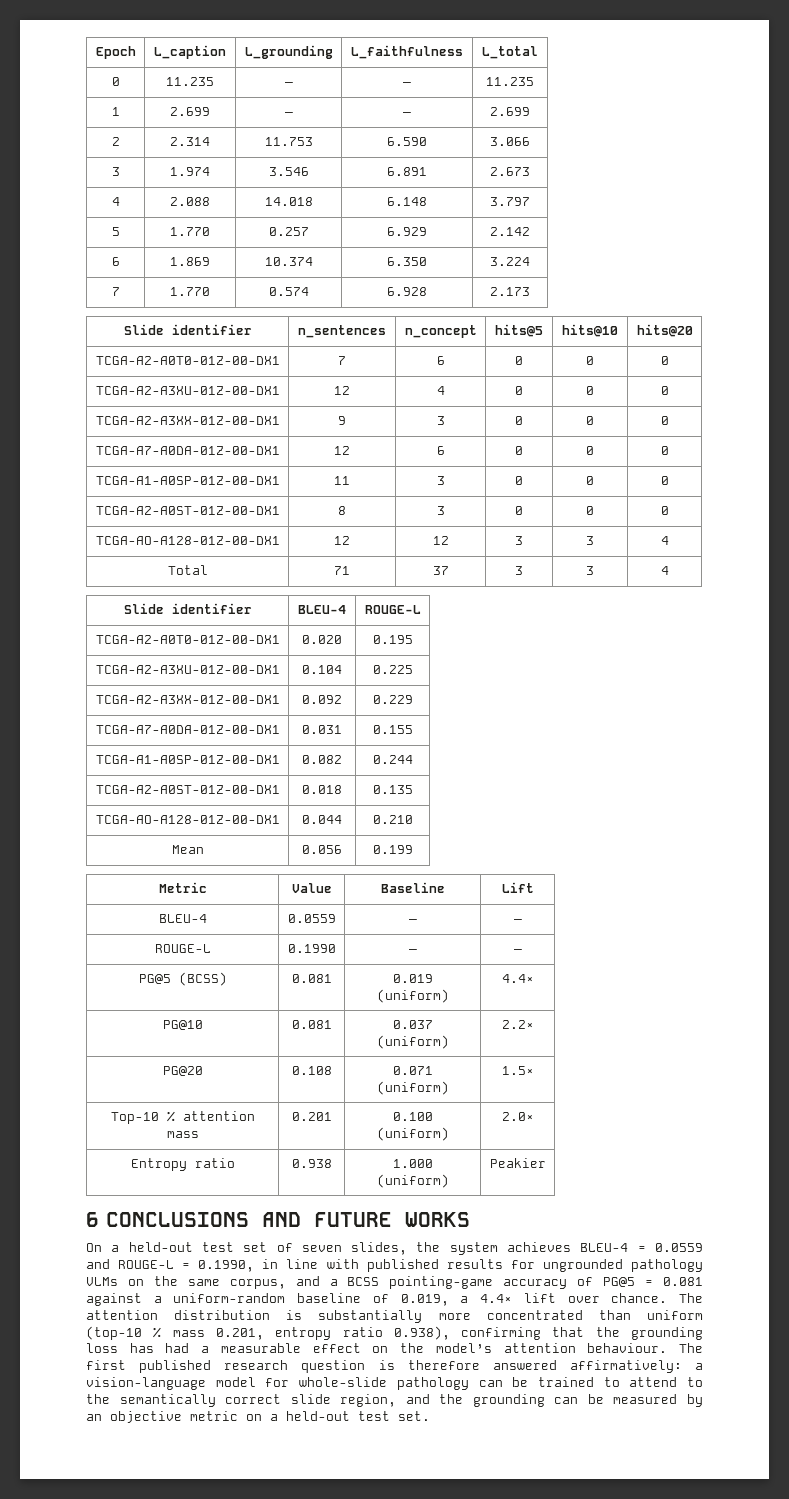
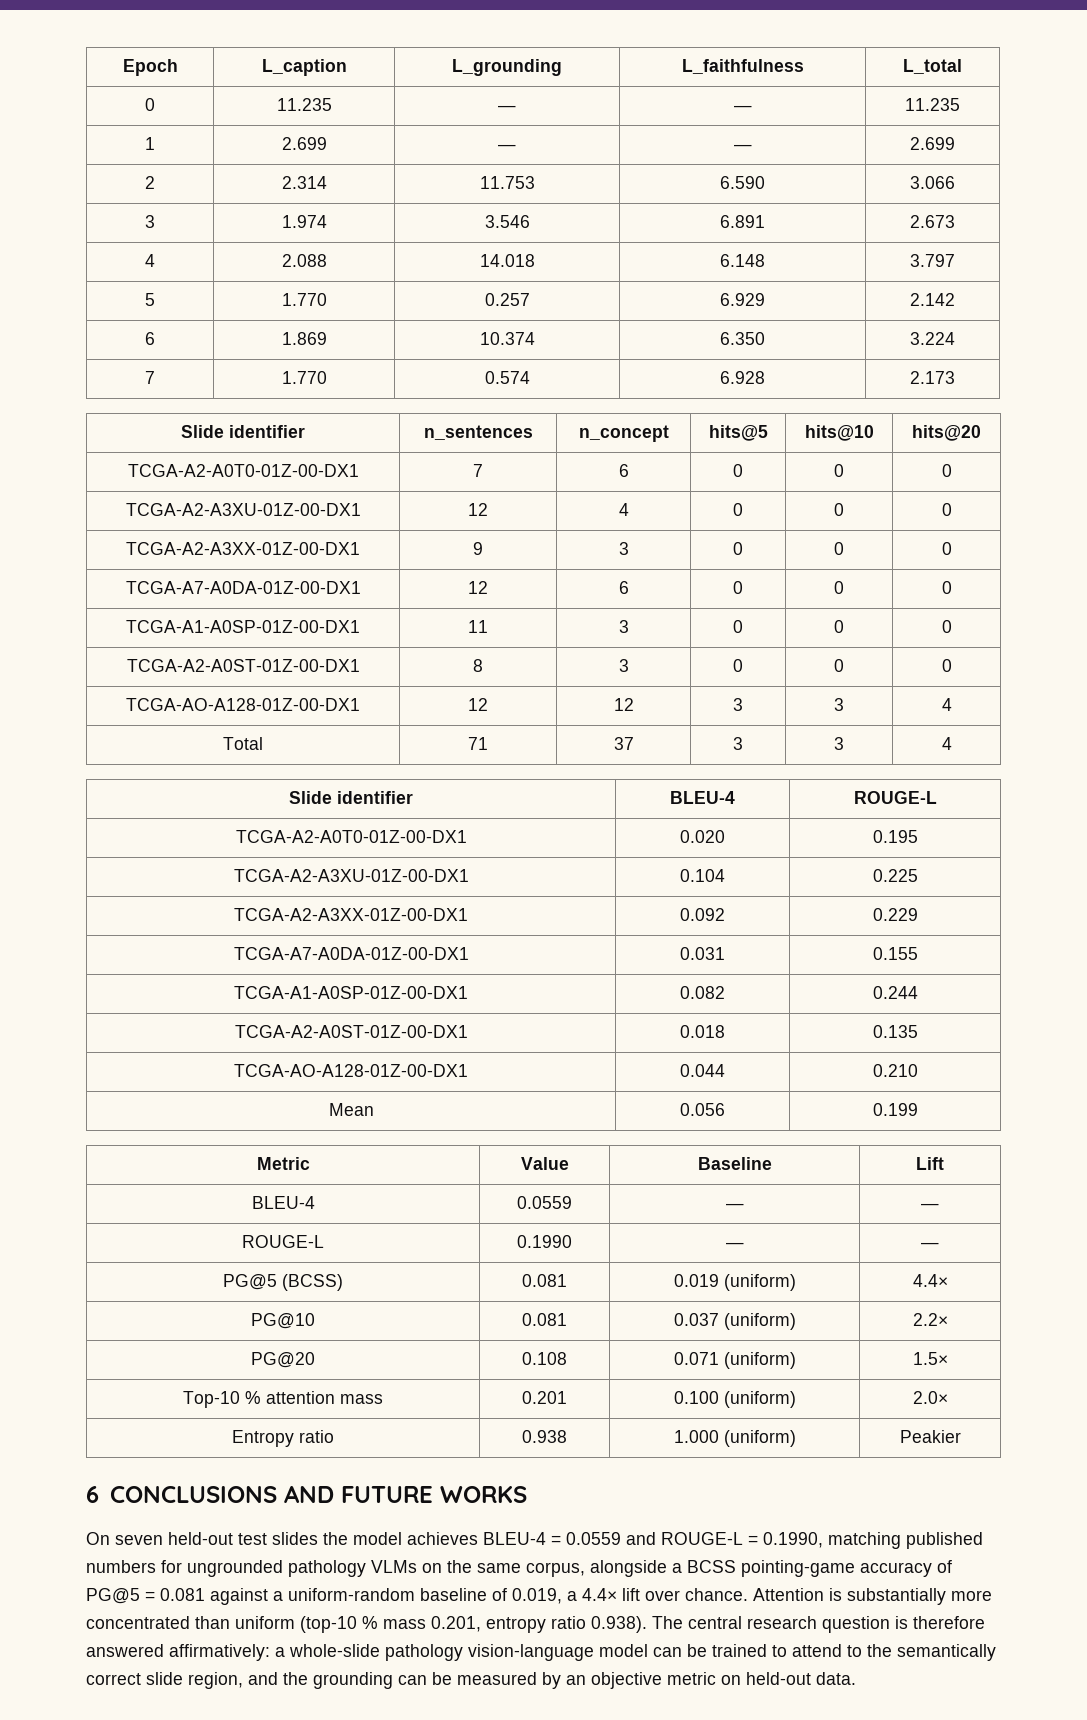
- On a held-out test set of seven slides, the system achieves BLEU-4 = 0.0559 and ROUGE-L = 0.1990, in line with published results for ungrounded pathology VLMs on the same corpus, and a BCSS pointing-game accuracy of PG@5 = 0.081 against a uniform-random baseline of 0.019, a 4.4× lift over chance.
+ On seven held-out test slides the model achieves BLEU-4 = 0.0559 and ROUGE-L = 0.1990, matching published numbers for ungrounded pathology VLMs on the same corpus, alongside a BCSS pointing-game accuracy of PG@5 = 0.081 against a uniform-random baseline of 0.019, a 4.4× lift over chance.
- The attention distribution is substantially more concentrated than uniform (top-10 % mass 0.201, entropy ratio 0.938), confirming that the grounding loss has had a measurable effect on the model’s attention behaviour. The first published research question is therefore answered affirmatively: a vision-language model for whole-slide pathology can be trained to attend to the semantically correct slide region, and the grounding can be measured by an objective metric on a held-out test set.
+ Attention is substantially more concentrated than uniform (top-10 % mass 0.201, entropy ratio 0.938). The central research question is therefore answered affirmatively: a whole-slide pathology vision-language model can be trained to attend to the semantically correct slide region, and the grounding can be measured by an objective metric on held-out data.

